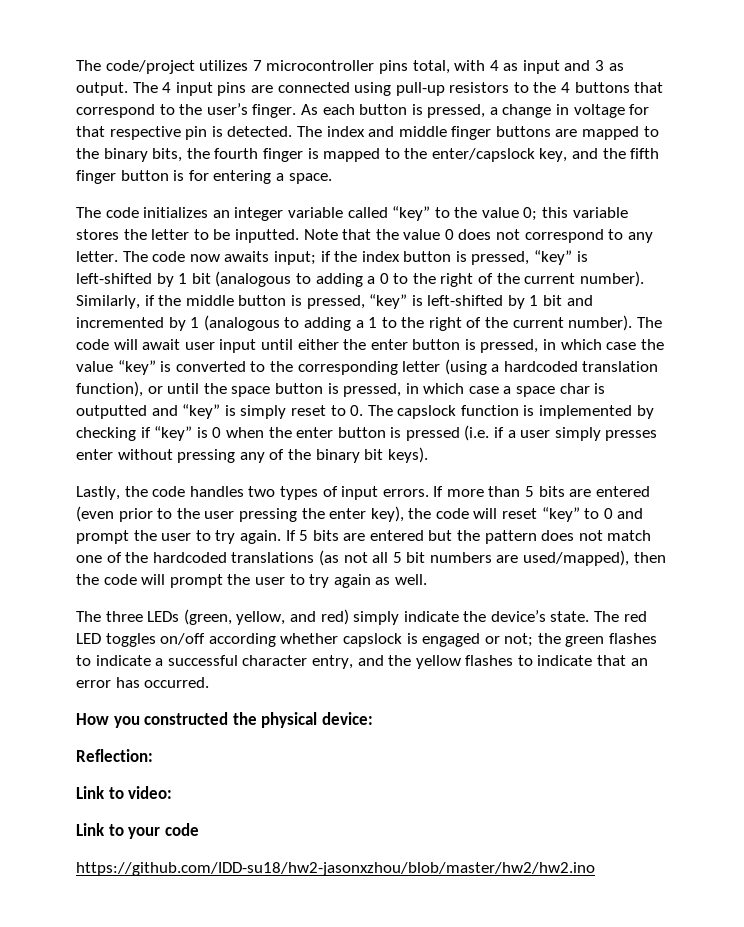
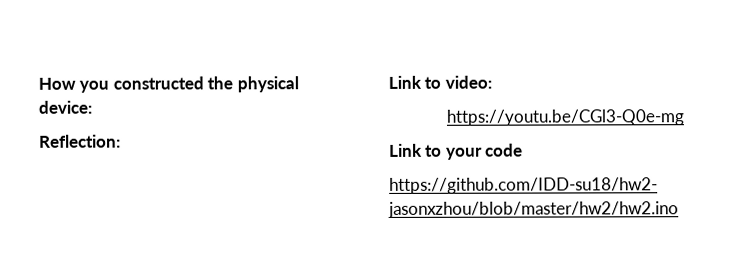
- The code/project utilizes 7 microcontroller pins total, with 4 as input and 3 as output. The 4 input pins are connected using pull-up resistors to the 4 buttons that correspond to the user’s finger. As each button is pressed, a change in voltage for that respective pin is detected. The index and middle finger buttons are mapped to the binary bits, the fourth finger is mapped to the enter/capslock key, and the fifth finger button is for entering a space.
- The code initializes an integer variable called “key” to the value 0; this variable stores the letter to be inputted. Note that the value 0 does not correspond to any letter. The code now awaits input; if the index button is pressed, “key” is left-shifted by 1 bit (analogous to adding a 0 to the right of the current number). Similarly, if the middle button is pressed, “key” is left-shifted by 1 bit and incremented by 1 (analogous to adding a 1 to the right of the current number). The code will await user input until either the enter button is pressed, in which case the value “key” is converted to the corresponding letter (using a hardcoded translation function), or until the space button is pressed, in which case a space char is outputted and “key” is simply reset to 0. The capslock function is implemented by checking if “key” is 0 when the enter button is pressed (i.e. if a user simply presses enter without pressing any of the binary bit keys).
- Lastly, the code handles two types of input errors. If more than 5 bits are entered (even prior to the user pressing the enter key), the code will reset “key” to 0 and prompt the user to try again. If 5 bits are entered but the pattern does not match one of the hardcoded translations (as not all 5 bit numbers are used/mapped), then the code will prompt the user to try again as well.
- The three LEDs (green, yellow, and red) simply indicate the device’s state. The red LED toggles on/off according whether capslock is engaged or not; the green flashes to indicate a successful character entry, and the yellow flashes to indicate that an error has occurred.
+ https://youtu.be/CGl3-Q0e-mg

